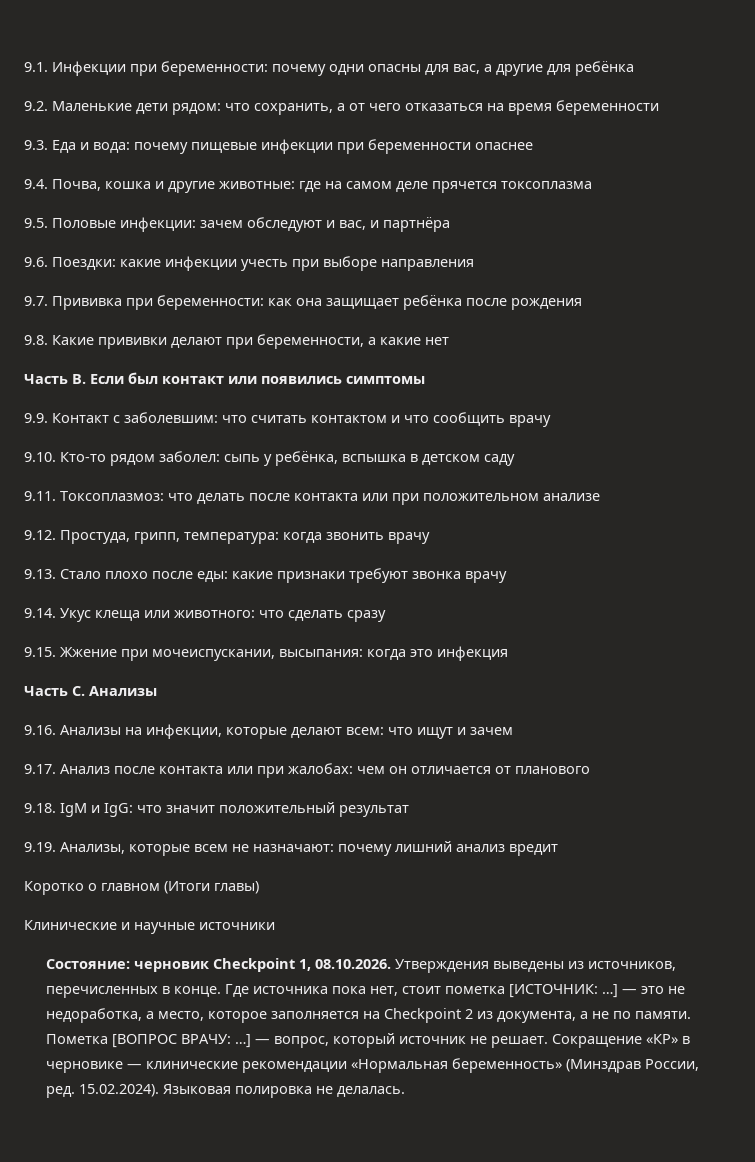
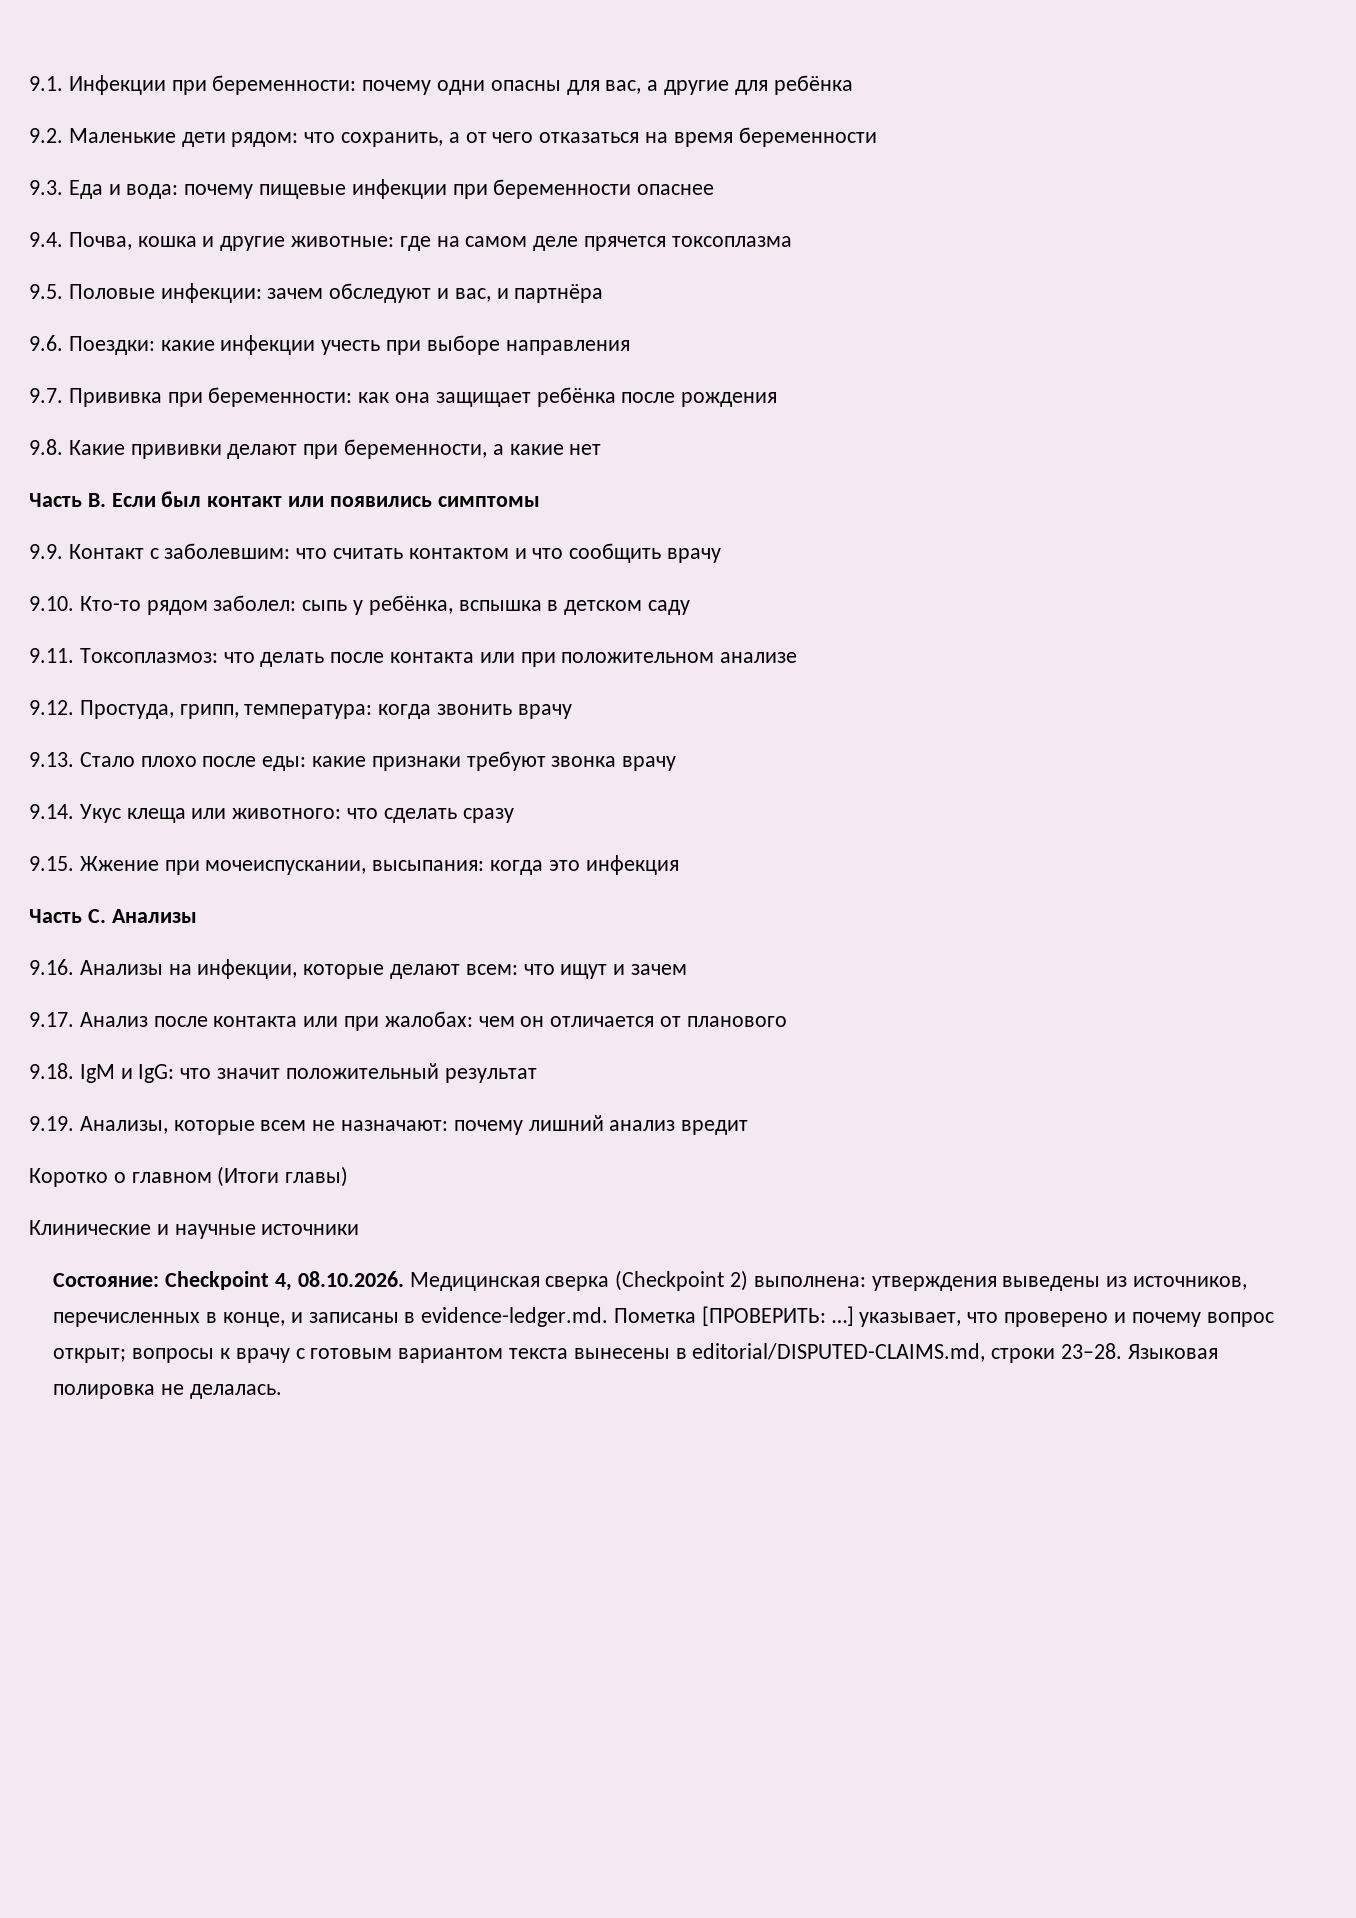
- Состояние: черновик Checkpoint 1, 08.10.2026. Утверждения выведены из источников, перечисленных в конце. Где источника пока нет, стоит пометка [ИСТОЧНИК: …] — это не недоработка, а место, которое заполняется на Checkpoint 2 из документа, а не по памяти. Пометка [ВОПРОС ВРАЧУ: …] — вопрос, который источник не решает. Сокращение «КР» в черновике — клинические рекомендации «Нормальная беременность» (Минздрав России, ред. 15.02.2024). Языковая полировка не делалась.
+ Состояние: Checkpoint 4, 08.10.2026. Медицинская сверка (Checkpoint 2) выполнена: утверждения выведены из источников, перечисленных в конце, и записаны в evidence-ledger.md. Пометка [ПРОВЕРИТЬ: …] указывает, что проверено и почему вопрос открыт; вопросы к врачу с готовым вариантом текста вынесены в editorial/DISPUTED-CLAIMS.md, строки 23–28. Языковая полировка не делалась.

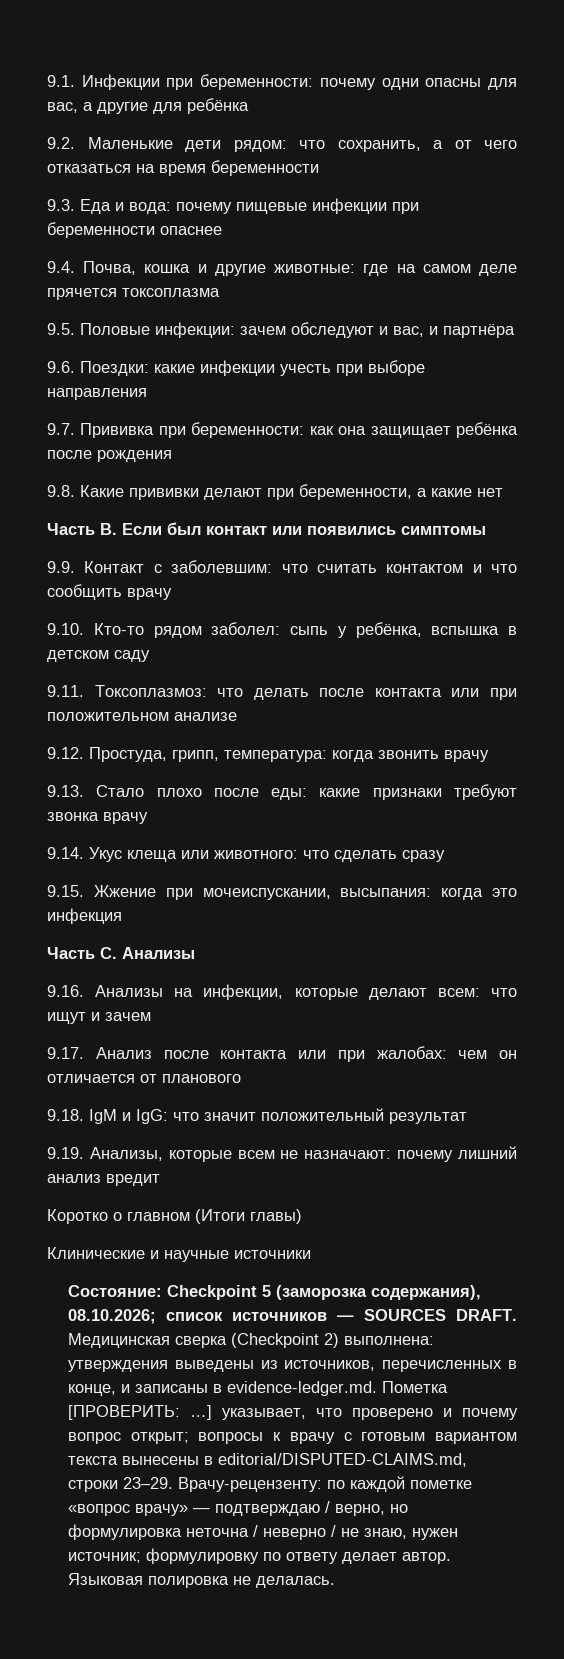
- Состояние: Checkpoint 4, 08.10.2026. Медицинская сверка (Checkpoint 2) выполнена: утверждения выведены из источников, перечисленных в конце, и записаны в evidence-ledger.md. Пометка [ПРОВЕРИТЬ: …] указывает, что проверено и почему вопрос открыт; вопросы к врачу с готовым вариантом текста вынесены в editorial/DISPUTED-CLAIMS.md, строки 23–28.
+ Состояние: Checkpoint 5 (заморозка содержания), 08.10.2026; список источников — SOURCES DRAFT. Медицинская сверка (Checkpoint 2) выполнена: утверждения выведены из источников, перечисленных в конце, и записаны в evidence-ledger.md. Пометка [ПРОВЕРИТЬ: …] указывает, что проверено и почему вопрос открыт; вопросы к врачу с готовым вариантом текста вынесены в editorial/DISPUTED-CLAIMS.md, строки 23–29. Врачу-рецензенту: по каждой пометке «вопрос врачу» — подтверждаю / верно, но формулировка неточна / неверно / не знаю, нужен источник; формулировку по ответу делает автор.

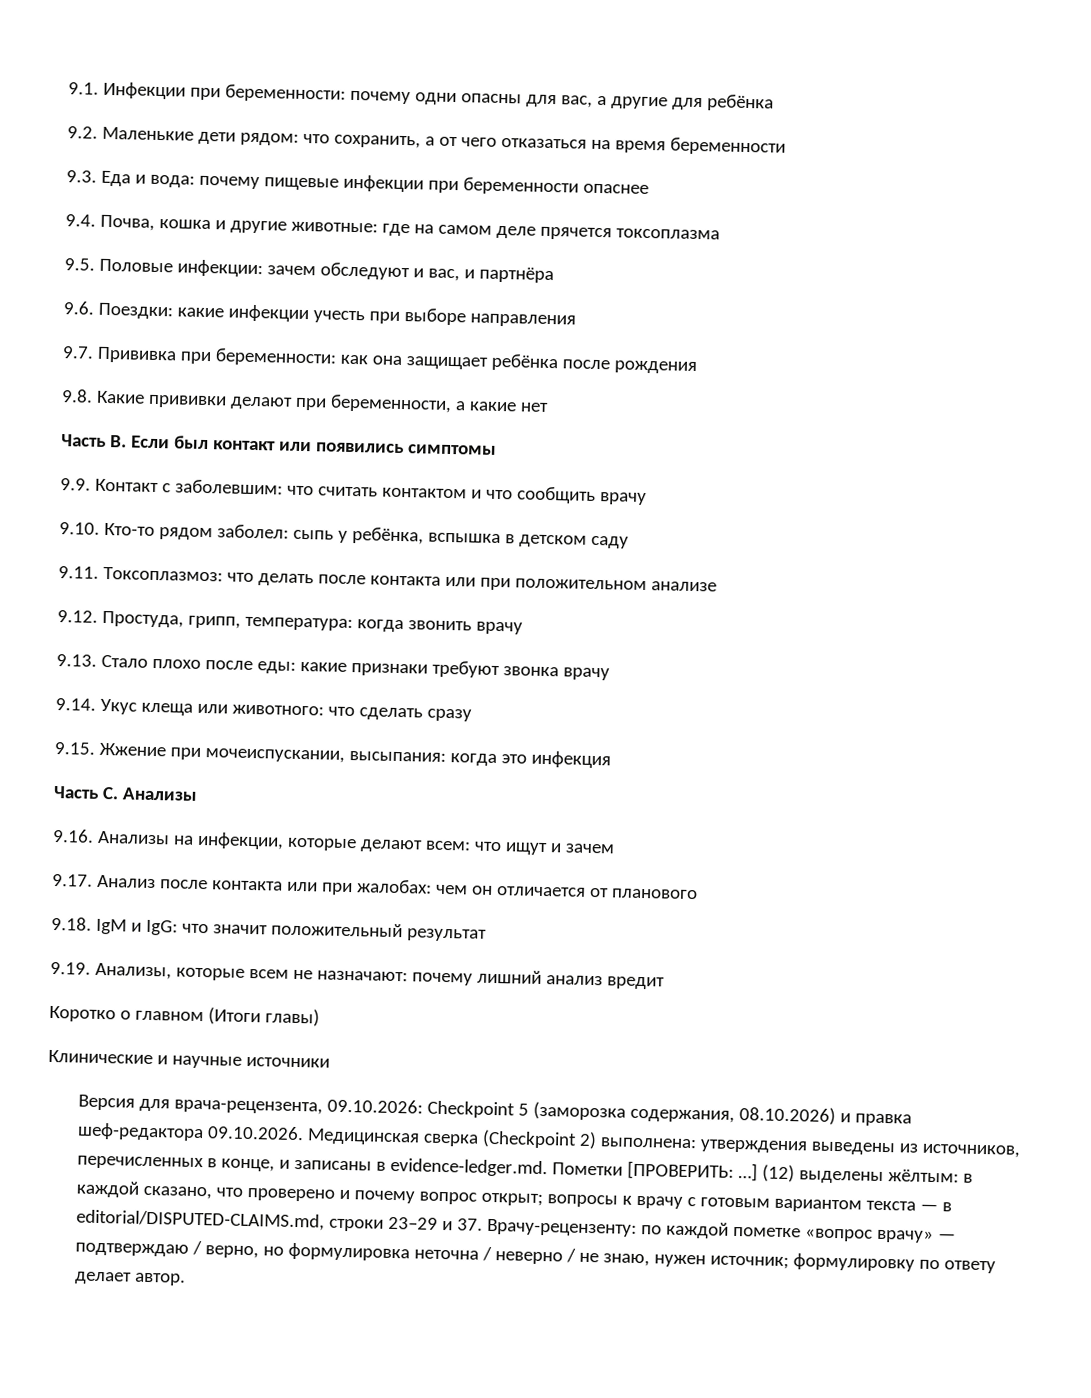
- Состояние: Checkpoint 5 (заморозка содержания), 08.10.2026; список источников — SOURCES DRAFT. Медицинская сверка (Checkpoint 2) выполнена: утверждения выведены из источников, перечисленных в конце, и записаны в evidence-ledger.md. Пометка [ПРОВЕРИТЬ: …] указывает, что проверено и почему вопрос открыт; вопросы к врачу с готовым вариантом текста вынесены в editorial/DISPUTED-CLAIMS.md, строки 23–29. Врачу-рецензенту: по каждой пометке «вопрос врачу» — подтверждаю / верно, но формулировка неточна / неверно / не знаю, нужен источник; формулировку по ответу делает автор. Языковая полировка не делалась.
+ Версия для врача-рецензента, 09.10.2026: Checkpoint 5 (заморозка содержания, 08.10.2026) и правка шеф-редактора 09.10.2026. Медицинская сверка (Checkpoint 2) выполнена: утверждения выведены из источников, перечисленных в конце, и записаны в evidence-ledger.md. Пометки [ПРОВЕРИТЬ: …] (12) выделены жёлтым: в каждой сказано, что проверено и почему вопрос открыт; вопросы к врачу с готовым вариантом текста — в editorial/DISPUTED-CLAIMS.md, строки 23–29 и 37. Врачу-рецензенту: по каждой пометке «вопрос врачу» — подтверждаю / верно, но формулировка неточна / неверно / не знаю, нужен источник; формулировку по ответу делает автор.

